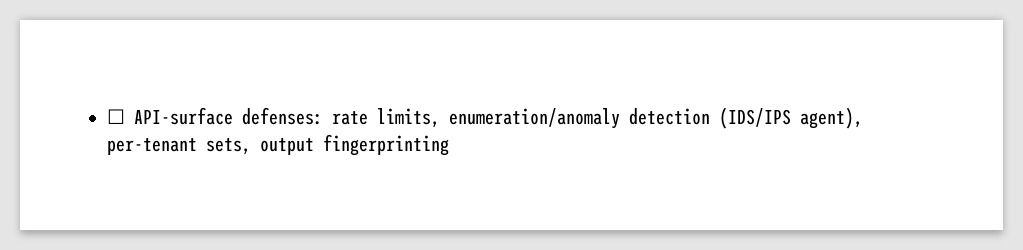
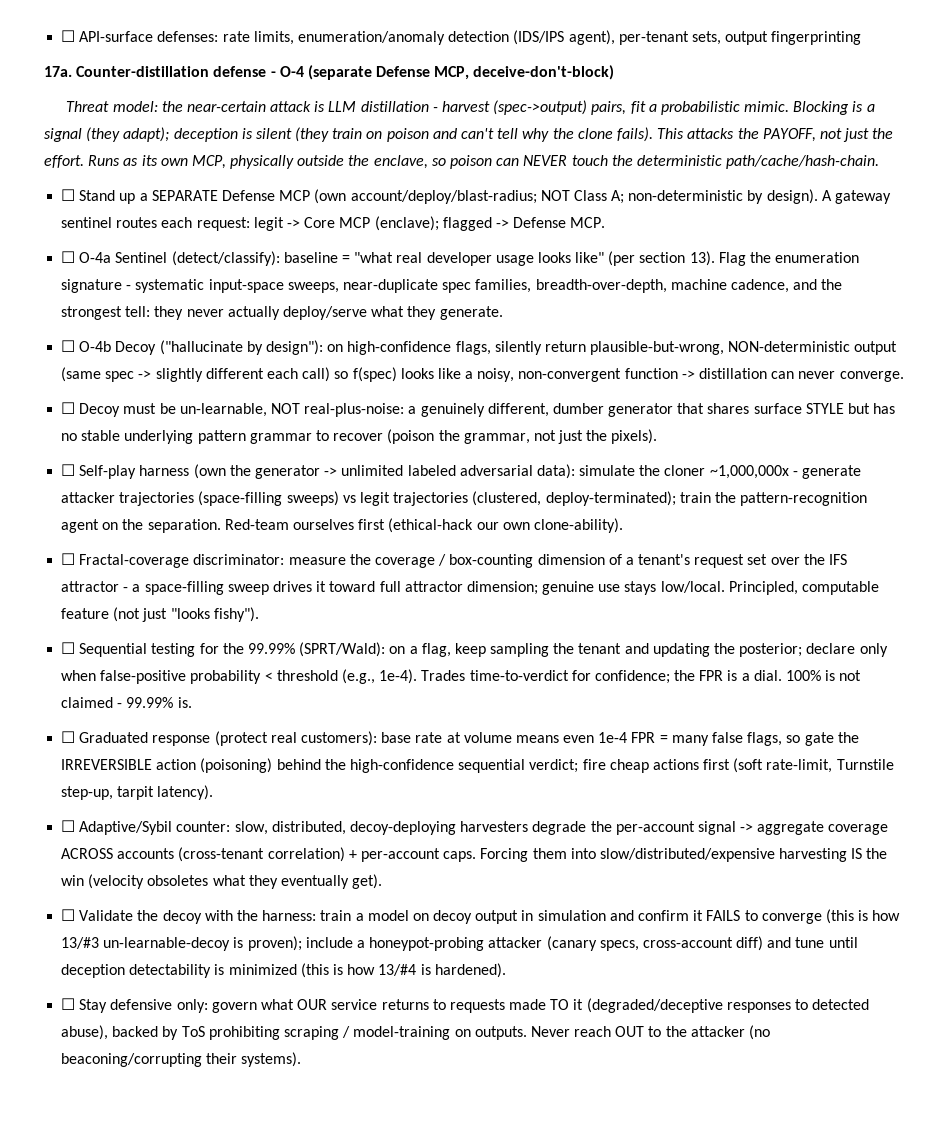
+ 17a. Counter-distillation defense - O-4 (separate Defense MCP, deceive-don't-block)
+ Threat model: the near-certain attack is LLM distillation - harvest (spec->output) pairs, fit a probabilistic mimic. Blocking is a signal (they adapt); deception is silent (they train on poison and can't tell why the clone fails). This attacks the PAYOFF, not just the effort. Runs as its own MCP, physically outside the enclave, so poison can NEVER touch the deterministic path/cache/hash-chain.
+ ☐ Stand up a SEPARATE Defense MCP (own account/deploy/blast-radius; NOT Class A; non-deterministic by design). A gateway sentinel routes each request: legit -> Core MCP (enclave); flagged -> Defense MCP.
+ ☐ O-4a Sentinel (detect/classify): baseline = "what real developer usage looks like" (per section 13). Flag the enumeration signature - systematic input-space sweeps, near-duplicate spec families, breadth-over-depth, machine cadence, and the strongest tell: they never actually deploy/serve what they generate.
+ ☐ O-4b Decoy ("hallucinate by design"): on high-confidence flags, silently return plausible-but-wrong, NON-deterministic output (same spec -> slightly different each call) so f(spec) looks like a noisy, non-convergent function -> distillation can never converge.
+ ☐ Decoy must be un-learnable, NOT real-plus-noise: a genuinely different, dumber generator that shares surface STYLE but has no stable underlying pattern grammar to recover (poison the grammar, not just the pixels).
+ ☐ Self-play harness (own the generator -> unlimited labeled adversarial data): simulate the cloner ~1,000,000x - generate attacker trajectories (space-filling sweeps) vs legit trajectories (clustered, deploy-terminated); train the pattern-recognition agent on the separation. Red-team ourselves first (ethical-hack our own clone-ability).
+ ☐ Fractal-coverage discriminator: measure the coverage / box-counting dimension of a tenant's request set over the IFS attractor - a space-filling sweep drives it toward full attractor dimension; genuine use stays low/local. Principled, computable feature (not just "looks fishy").
+ ☐ Sequential testing for the 99.99% (SPRT/Wald): on a flag, keep sampling the tenant and updating the posterior; declare only when false-positive probability < threshold (e.g., 1e-4). Trades time-to-verdict for confidence; the FPR is a dial. 100% is not claimed - 99.99% is.
+ ☐ Graduated response (protect real customers): base rate at volume means even 1e-4 FPR = many false flags, so gate the IRREVERSIBLE action (poisoning) behind the high-confidence sequential verdict; fire cheap actions first (soft rate-limit, Turnstile step-up, tarpit latency).
+ ☐ Adaptive/Sybil counter: slow, distributed, decoy-deploying harvesters degrade the per-account signal -> aggregate coverage ACROSS accounts (cross-tenant correlation) + per-account caps. Forcing them into slow/distributed/expensive harvesting IS the win (velocity obsoletes what they eventually get).
+ ☐ Validate the decoy with the harness: train a model on decoy output in simulation and confirm it FAILS to converge (this is how 13/#3 un-learnable-decoy is proven); include a honeypot-probing attacker (canary specs, cross-account diff) and tune until deception detectability is minimized (this is how 13/#4 is hardened).
+ ☐ Stay defensive only: govern what OUR service returns to requests made TO it (degraded/deceptive responses to detected abuse), backed by ToS prohibiting scraping / model-training on outputs. Never reach OUT to the attacker (no beaconing/corrupting their systems).

